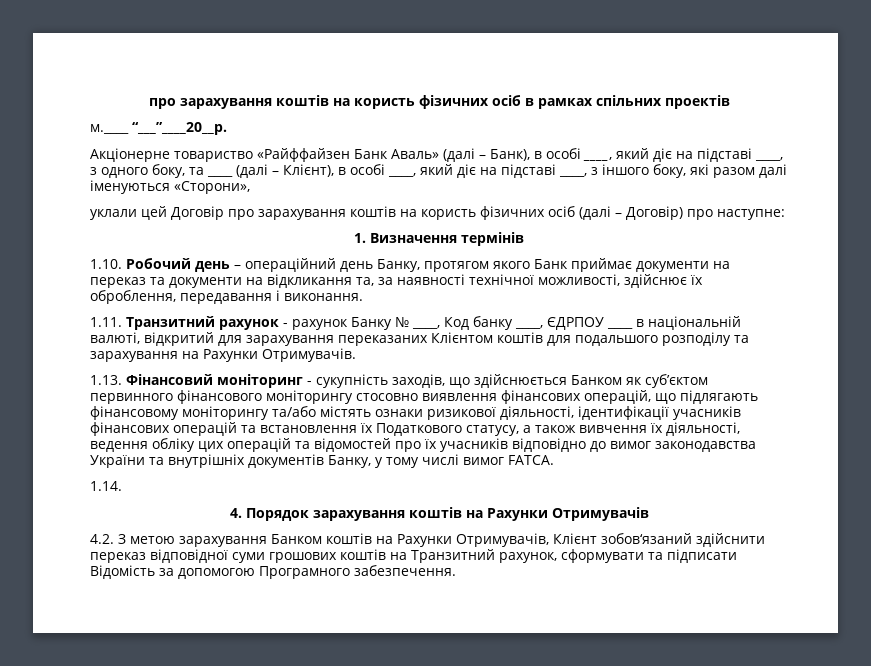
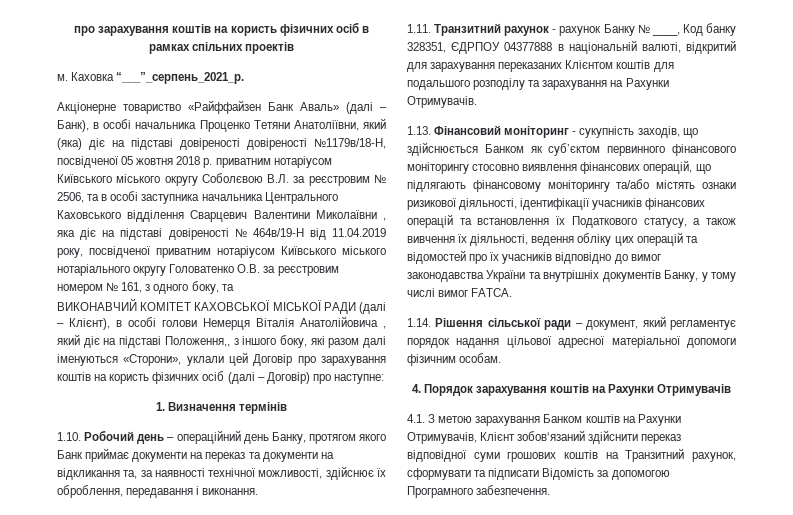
- м.____ “___”____20__р.
+ м. Каховка “___”_серпень_2021_р.
- Акціонерне товариство «Райффайзен Банк Аваль» (далі – Банк), в особі ____, який діє на підставі ____, з одного боку, та ____ (далі – Клієнт), в особі ____, який діє на підставі ____, з іншого боку, які разом далі іменуються «Сторони»,
- уклали цей Договір про зарахування коштів на користь фізичних осіб (далі – Договір) про наступне:
+ Акціонерне товариство «Райффайзен Банк Аваль» (далі – Банк), в особі начальника Проценко Тетяни Анатоліївни, який (яка) діє на підставі довіреності довіреності №1179в/18-Н, посвідченої 05 жовтня 2018 р. приватним нотаріусом Київського міського округу Соболєвою В.Л. за реєстровим № 2506, та в особі заступника начальника Центрального Каховського відділення Сварцевич Валентини Миколаївни , яка діє на підставі довіреності № 464в/19-Н від 11.04.2019 року, посвідченої приватним нотаріусом Київського міського нотаріального округу Головатенко О.В. за реєстровим номером № 161, з одного боку, та
+ ВИКОНАВЧИЙ КОМІТЕТ КАХОВСЬКОЇ МІСЬКОЇ РАДИ (далі – Клієнт), в особі голови Немерця Віталія Анатолійовича , який діє на підставі Положення,, з іншого боку, які разом далі іменуються «Сторони», уклали цей Договір про зарахування коштів на користь фізичних осіб (далі – Договір) про наступне:
- 1.11. Транзитний рахунок - рахунок Банку № ____, Код банку ____, ЄДРПОУ ____ в національній валюті, відкритий для зарахування переказаних Клієнтом коштів для подальшого розподілу та зарахування на Рахунки Отримувачів.
+ 1.11. Транзитний рахунок - рахунок Банку № ____, Код банку 328351, ЄДРПОУ 04377888 в національній валюті, відкритий для зарахування переказаних Клієнтом коштів для подальшого розподілу та зарахування на Рахунки Отримувачів.
- 1.14.
+ 1.14. Рішення сільської ради – документ, який регламентує порядок надання цільової адресної матеріальної допомоги фізичним особам.
- 4.2. З метою зарахування Банком коштів на Рахунки Отримувачів, Клієнт зобов‘язаний здійснити переказ відповідної суми грошових коштів на Транзитний рахунок, сформувати та підписати Відомість за допомогою Програмного забезпечення.
+ 4.1. З метою зарахування Банком коштів на Рахунки Отримувачів, Клієнт зобов‘язаний здійснити переказ відповідної суми грошових коштів на Транзитний рахунок, сформувати та підписати Відомість за допомогою Програмного забезпечення.

